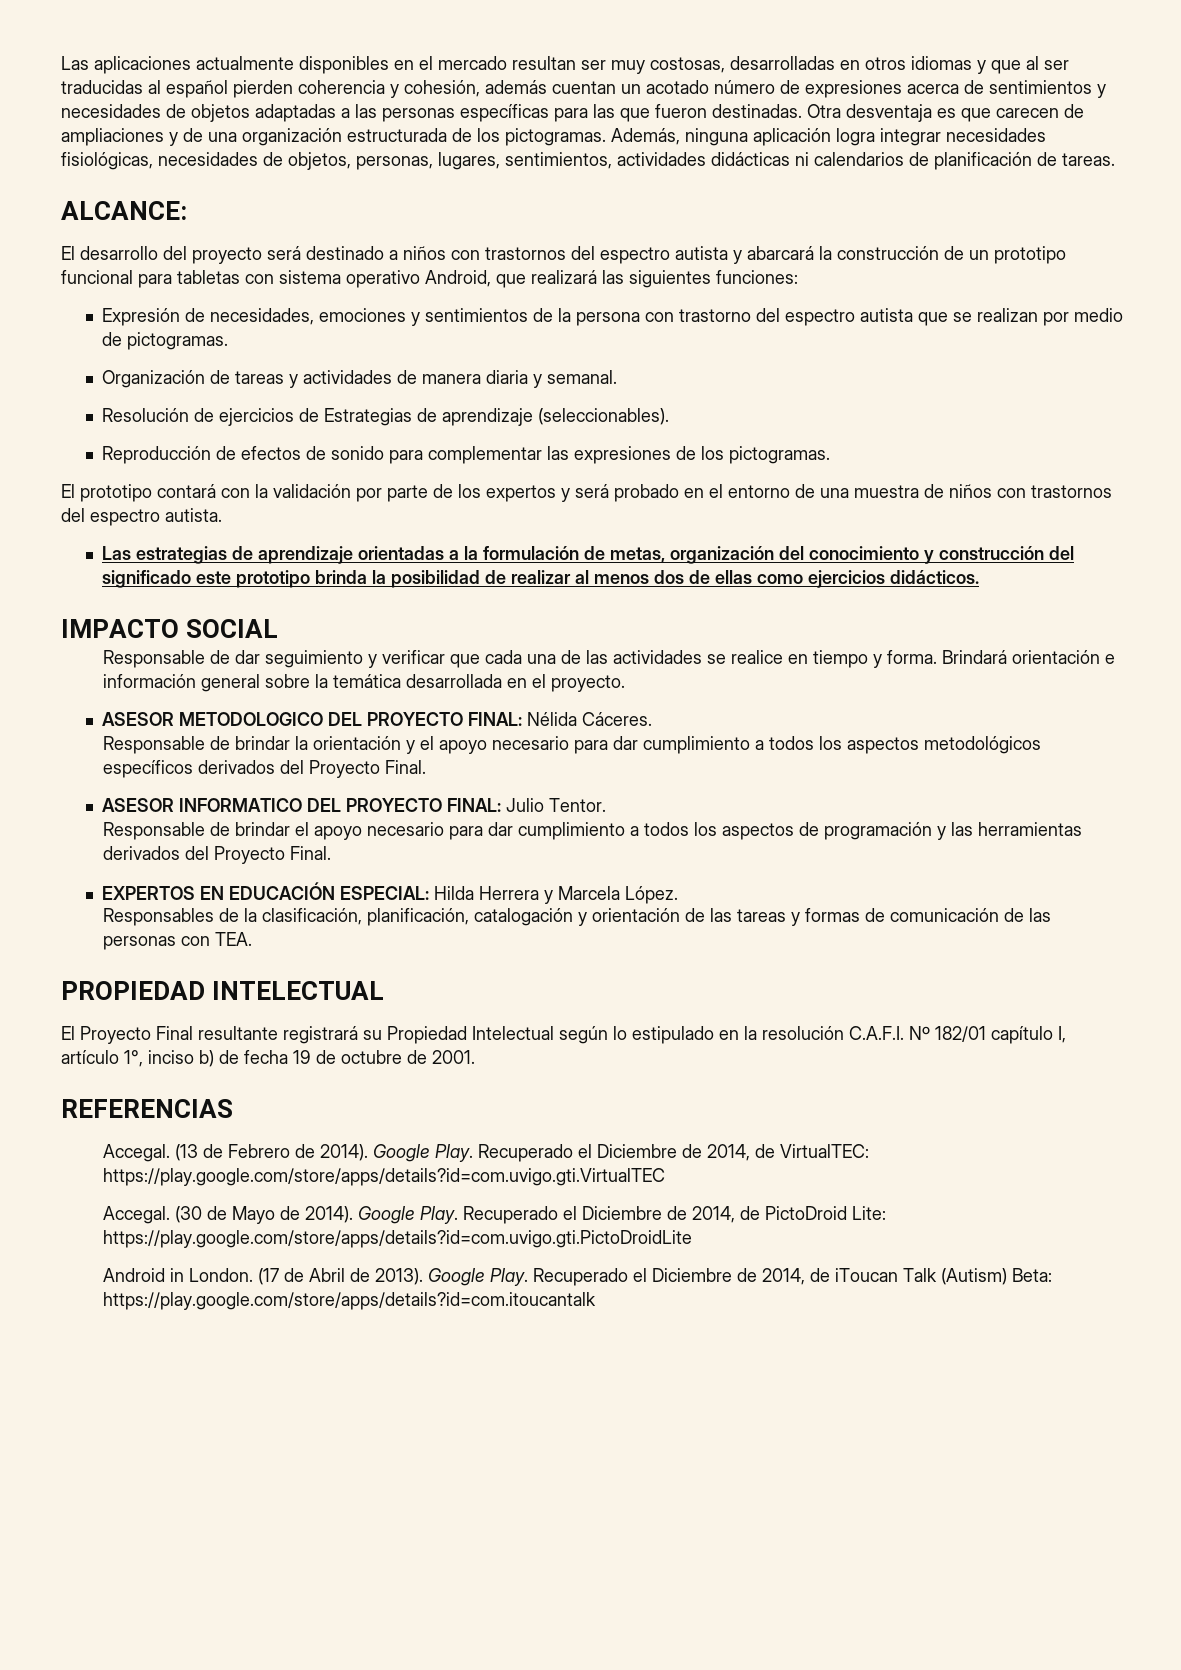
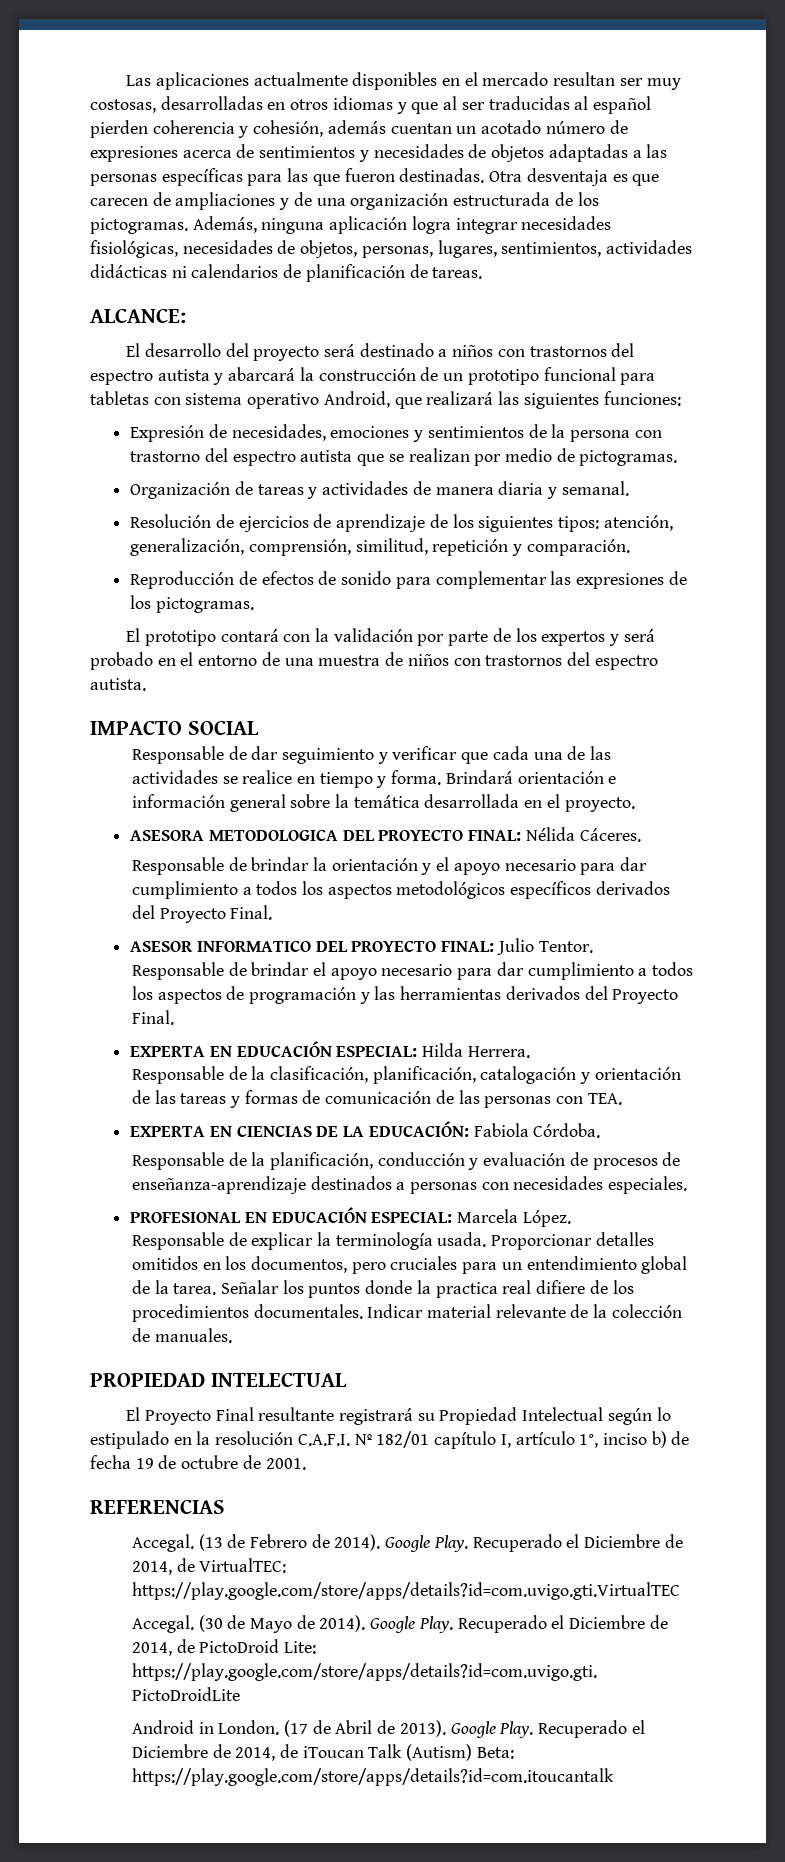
- Resolución de ejercicios de Estrategias de aprendizaje (seleccionables).
+ Resolución de ejercicios de aprendizaje de los siguientes tipos: atención, generalización, comprensión, similitud, repetición y comparación.
- Las estrategias de aprendizaje orientadas a la formulación de metas, organización del conocimiento y construcción del significado este prototipo brinda la posibilidad de realizar al menos dos de ellas como ejercicios didácticos.
- ASESOR METODOLOGICO DEL PROYECTO FINAL: Nélida Cáceres.
+ ASESORA METODOLOGICA DEL PROYECTO FINAL: Nélida Cáceres.
- EXPERTOS EN EDUCACIÓN ESPECIAL: Hilda Herrera y Marcela López.
- Responsables de la clasificación, planificación, catalogación y orientación de las tareas y formas de comunicación de las personas con TEA.
+ EXPERTA EN EDUCACIÓN ESPECIAL: Hilda Herrera.
+ Responsable de la clasificación, planificación, catalogación y orientación de las tareas y formas de comunicación de las personas con TEA.
+ EXPERTA EN CIENCIAS DE LA EDUCACIÓN: Fabiola Córdoba.
+ Responsable de la planificación, conducción y evaluación de procesos de enseñanza-aprendizaje destinados a personas con necesidades especiales.
+ PROFESIONAL EN EDUCACIÓN ESPECIAL: Marcela López.
+ Responsable de explicar la terminología usada. Proporcionar detalles omitidos en los documentos, pero cruciales para un entendimiento global de la tarea. Señalar los puntos donde la practica real difiere de los procedimientos documentales. Indicar material relevante de la colección de manuales.

